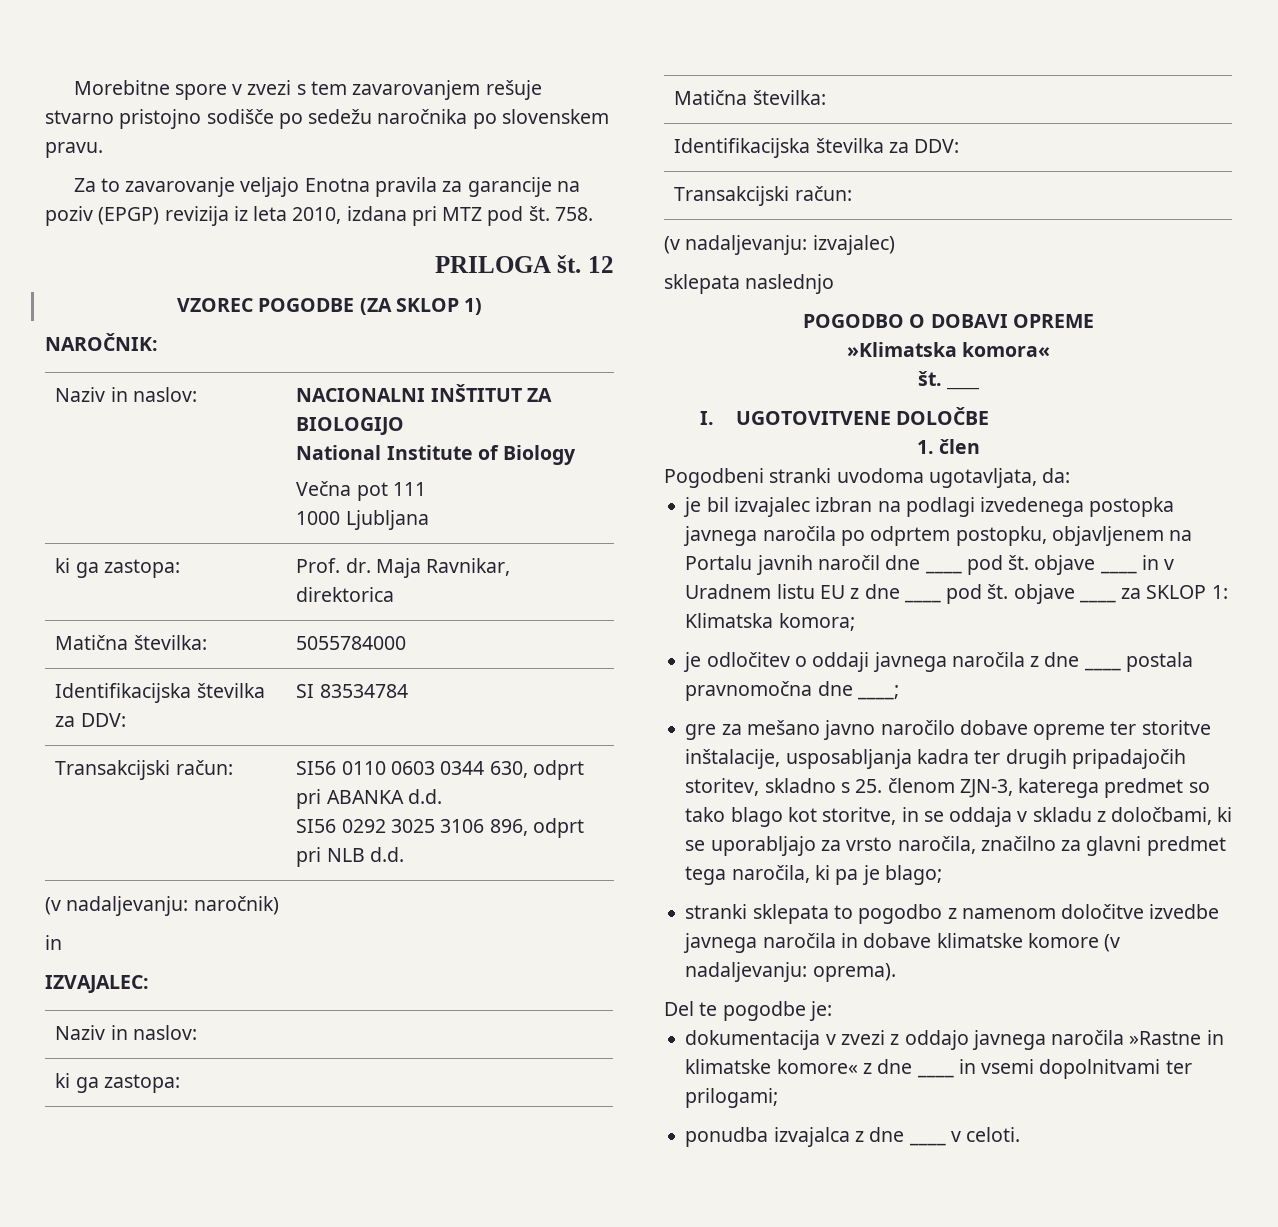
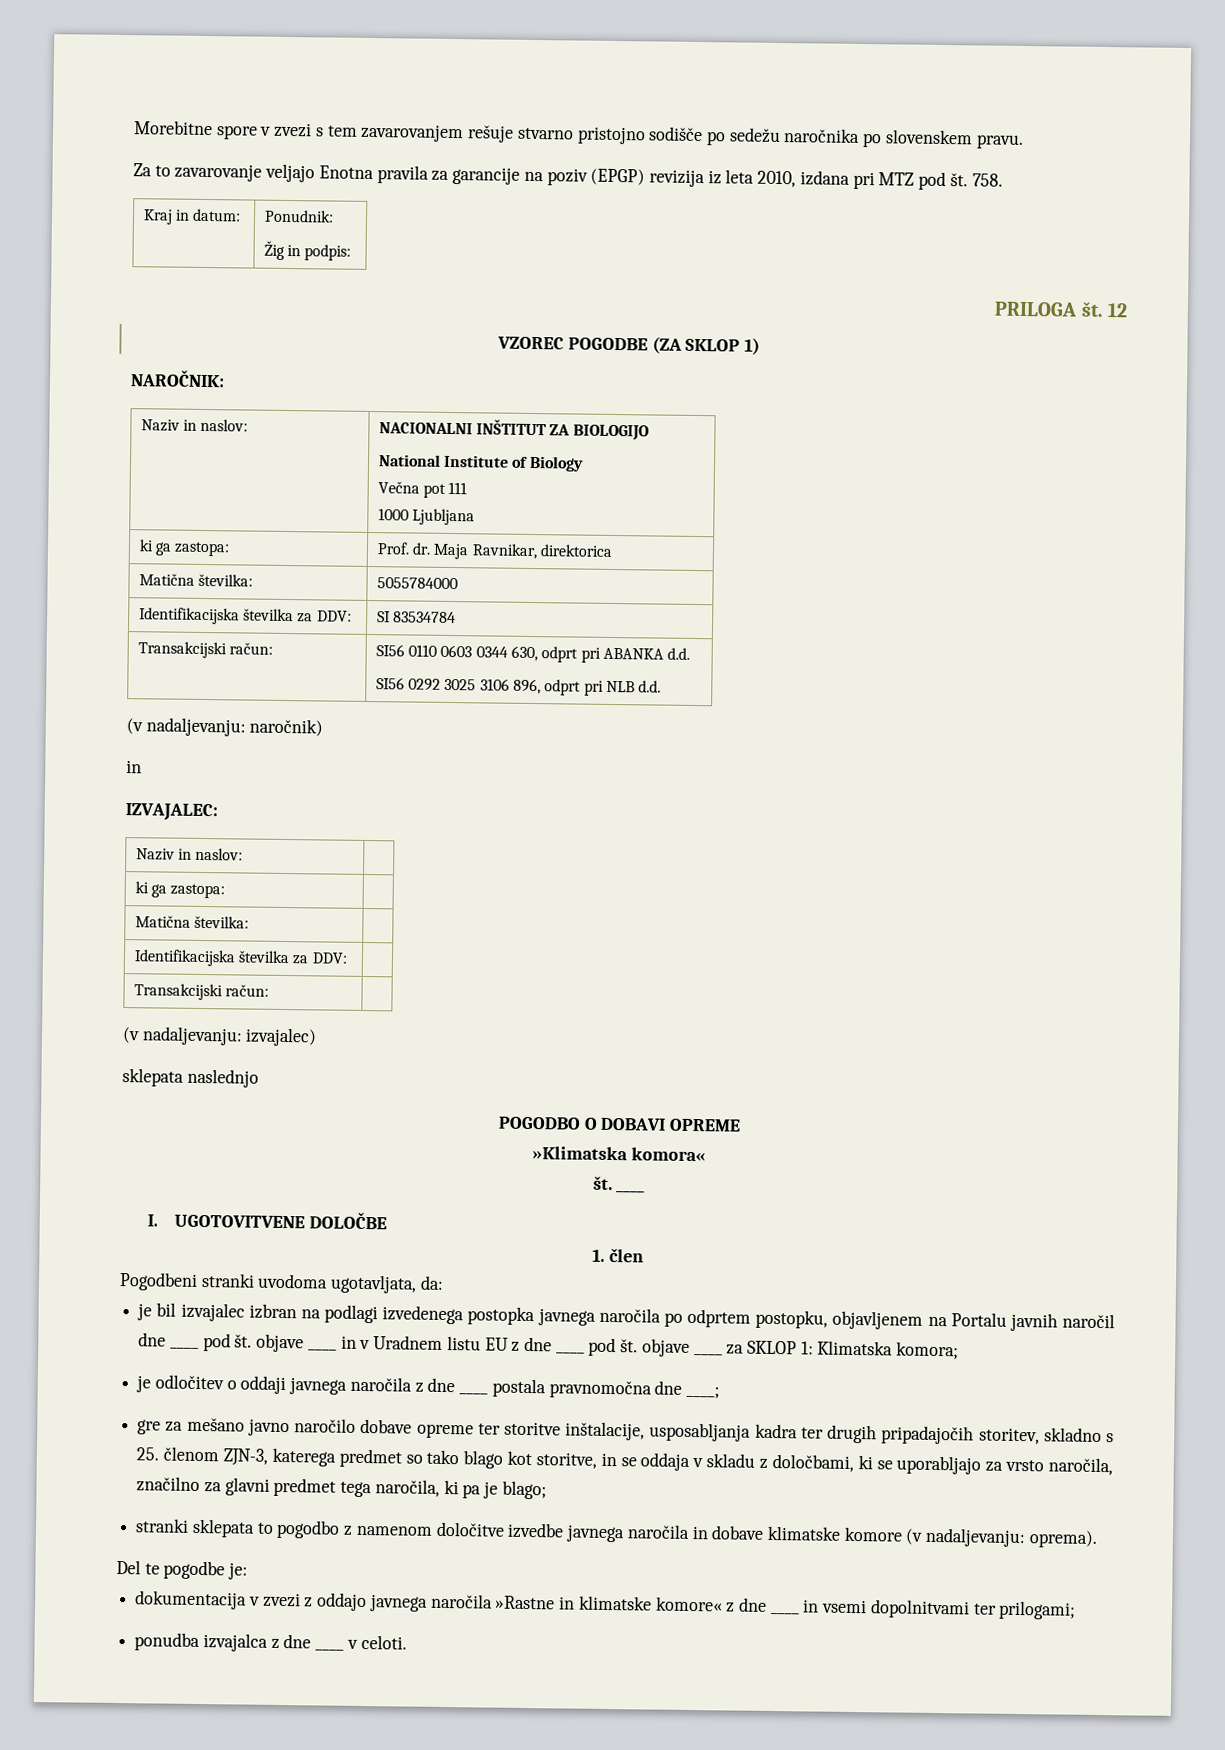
+ Kraj in datum: | Ponudnik:
+ Žig in podpis:

